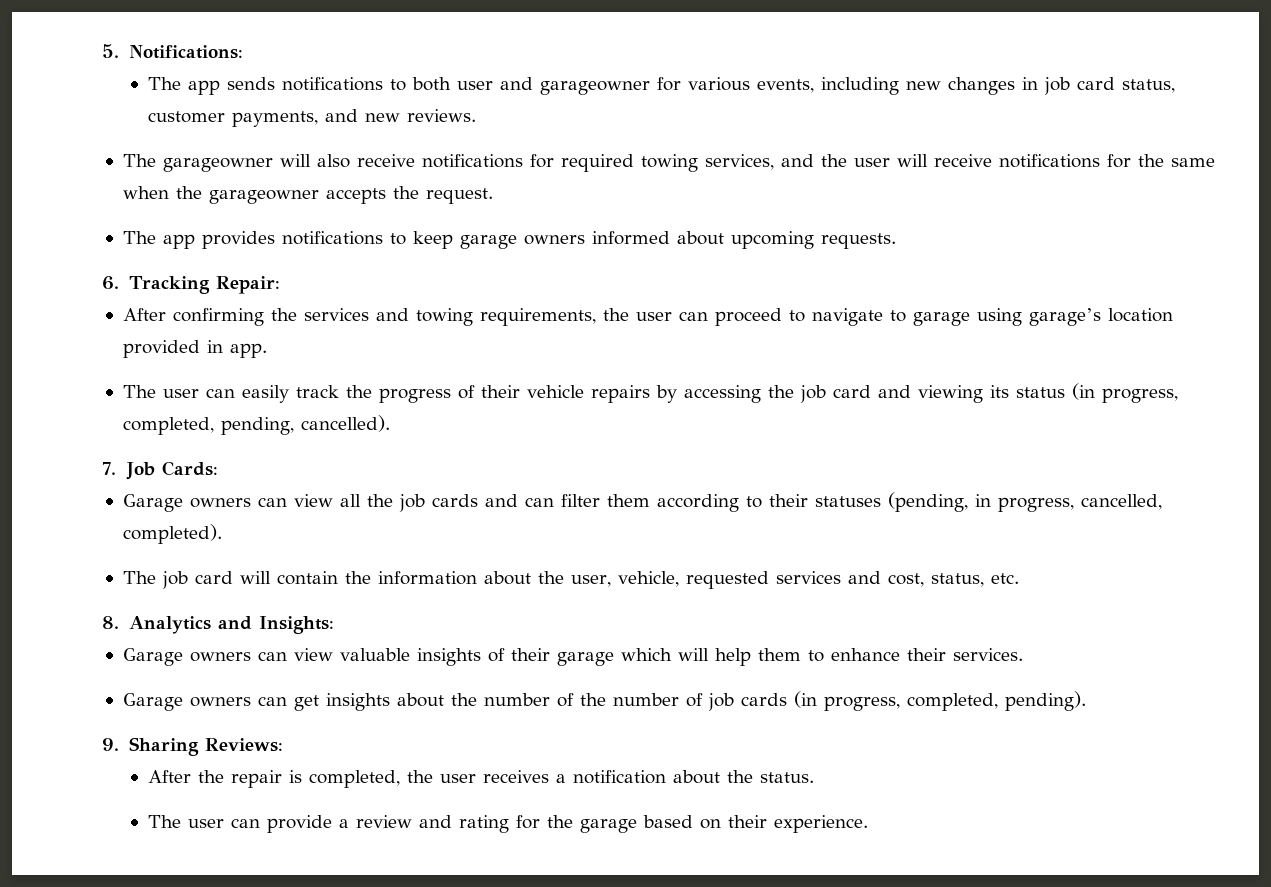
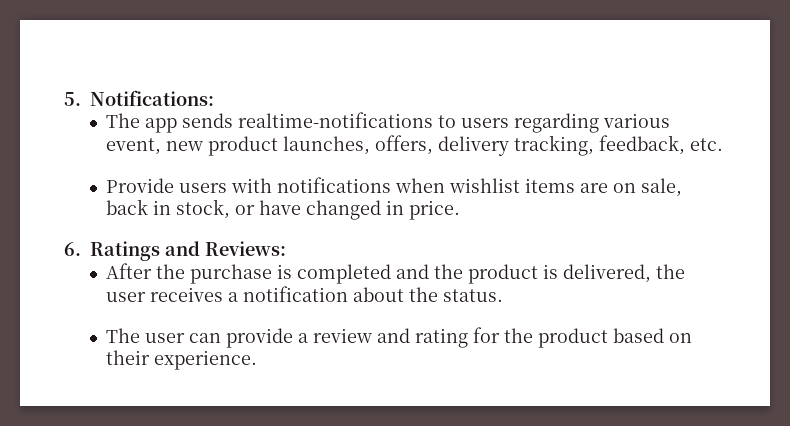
- The app sends notifications to both user and garageowner for various events, including new changes in job card status, customer payments, and new reviews.
- The garageowner will also receive notifications for required towing services, and the user will receive notifications for the same when the garageowner accepts the request.
- The app provides notifications to keep garage owners informed about upcoming requests.
- 6. Tracking Repair:
- After confirming the services and towing requirements, the user can proceed to navigate to garage using garage’s location provided in app.
- The user can easily track the progress of their vehicle repairs by accessing the job card and viewing its status (in progress, completed, pending, cancelled).
- 7. Job Cards:
- Garage owners can view all the job cards and can filter them according to their statuses (pending, in progress, cancelled, completed).
- The job card will contain the information about the user, vehicle, requested services and cost, status, etc.
- 8. Analytics and Insights:
- Garage owners can view valuable insights of their garage which will help them to enhance their services.
- Garage owners can get insights about the number of the number of job cards (in progress, completed, pending).
- 9. Sharing Reviews:
- After the repair is completed, the user receives a notification about the status.
+ The app sends realtime-notifications to users regarding various event, new product launches, offers, delivery tracking, feedback, etc.
+ Provide users with notifications when wishlist items are on sale, back in stock, or have changed in price.
+ 6. Ratings and Reviews:
+ After the purchase is completed and the product is delivered, the user receives a notification about the status.
- The user can provide a review and rating for the garage based on their experience.
+ The user can provide a review and rating for the product based on their experience.

